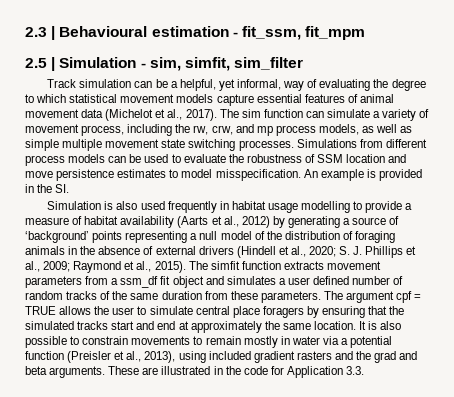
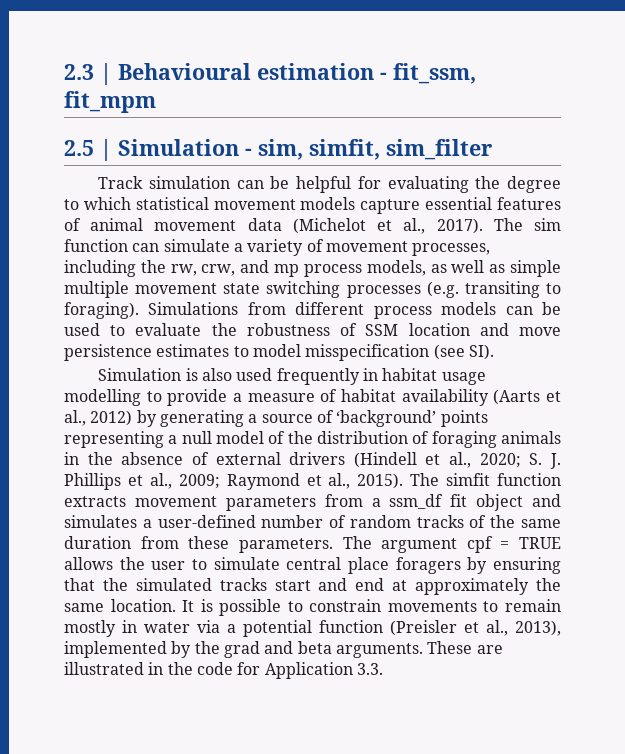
- Track simulation can be a helpful, yet informal, way of evaluating the degree to which statistical movement models capture essential features of animal movement data (Michelot et al., 2017).
+ Track simulation can be helpful for evaluating the degree to which statistical movement models capture essential features of animal movement data (Michelot et al., 2017).
- The sim function can simulate a variety of movement process, including the rw, crw, and mp process models, as well as simple multiple movement state switching processes.
+ The sim function can simulate a variety of movement processes, including the rw, crw, and mp process models, as well as simple multiple movement state switching processes (e.g. transiting to foraging).
- Simulations from different process models can be used to evaluate the robustness of SSM location and move persistence estimates to model misspecification. An example is provided in the SI.
+ Simulations from different process models can be used to evaluate the robustness of SSM location and move persistence estimates to model misspecification (see SI).
- The simfit function extracts movement parameters from a ssm_df fit object and simulates a user defined number of random tracks of the same duration from these parameters.
+ The simfit function extracts movement parameters from a ssm_df fit object and simulates a user-defined number of random tracks of the same duration from these parameters.
- It is also possible to constrain movements to remain mostly in water via a potential function (Preisler et al., 2013), using included gradient rasters and the grad and beta arguments.
+ It is possible to constrain movements to remain mostly in water via a potential function (Preisler et al., 2013), implemented by the grad and beta arguments.

